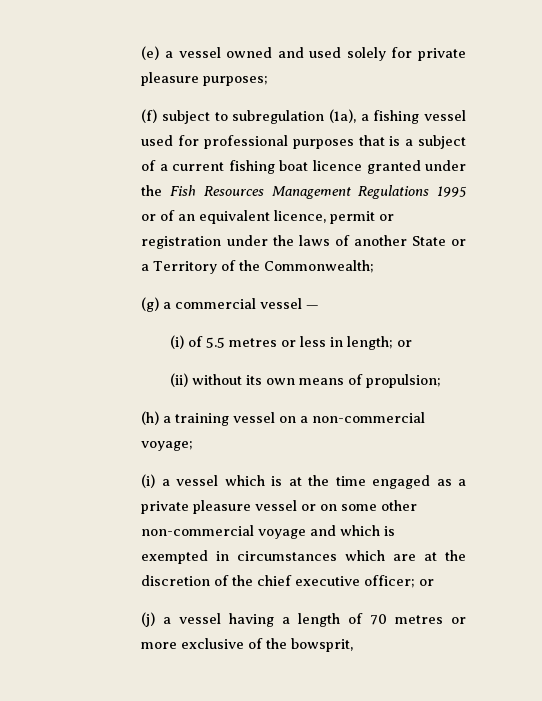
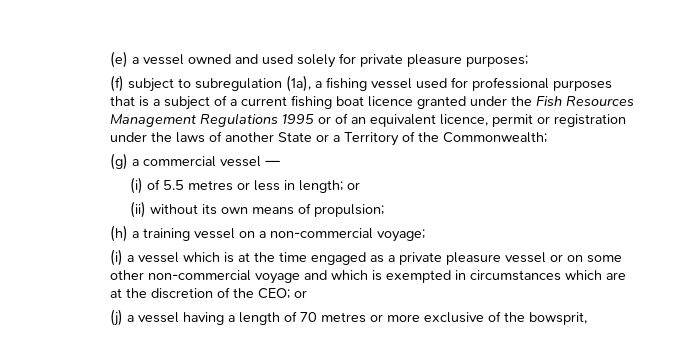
- (i) a vessel which is at the time engaged as a private pleasure vessel or on some other non-commercial voyage and which is exempted in circumstances which are at the discretion of the chief executive officer; or
+ (i) a vessel which is at the time engaged as a private pleasure vessel or on some other non-commercial voyage and which is exempted in circumstances which are at the discretion of the CEO; or

